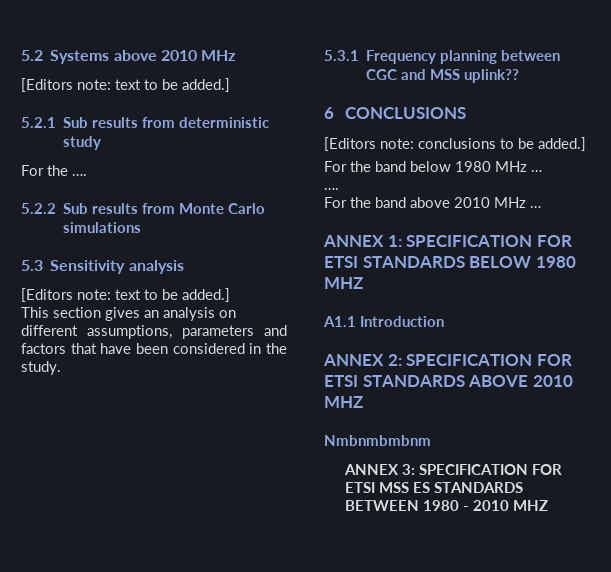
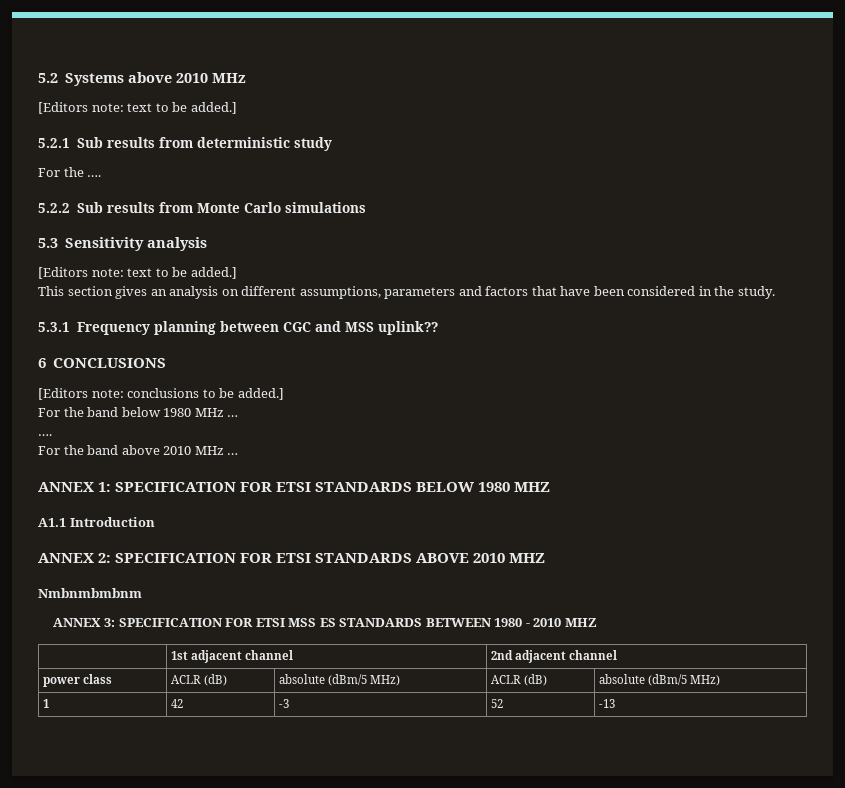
+ | 1st adjacent channel | 2nd adjacent channel
+ power class | ACLR (dB) | absolute (dBm/5 MHz) | ACLR (dB) | absolute (dBm/5 MHz)
+ 1 | 42 | -3 | 52 | -13

